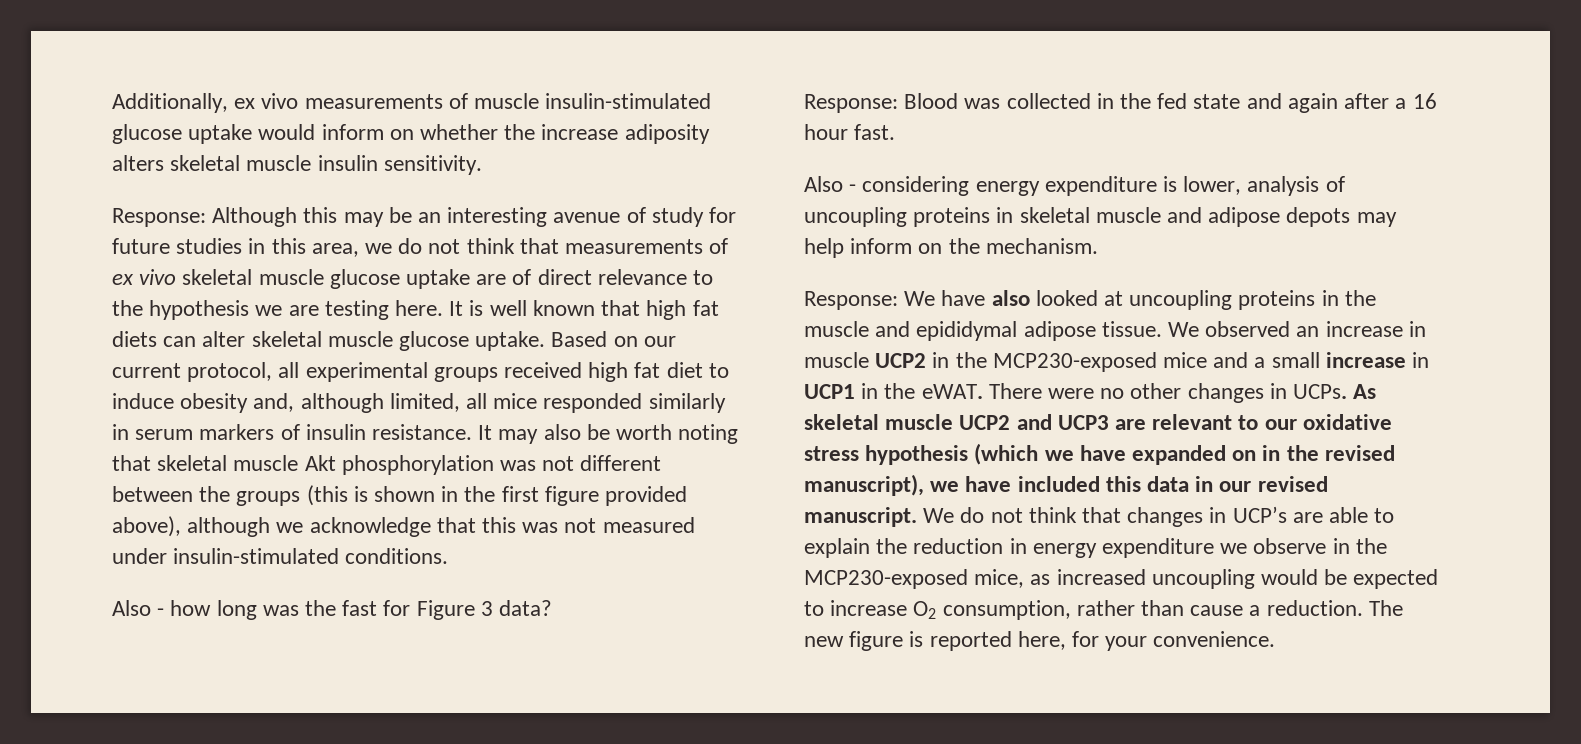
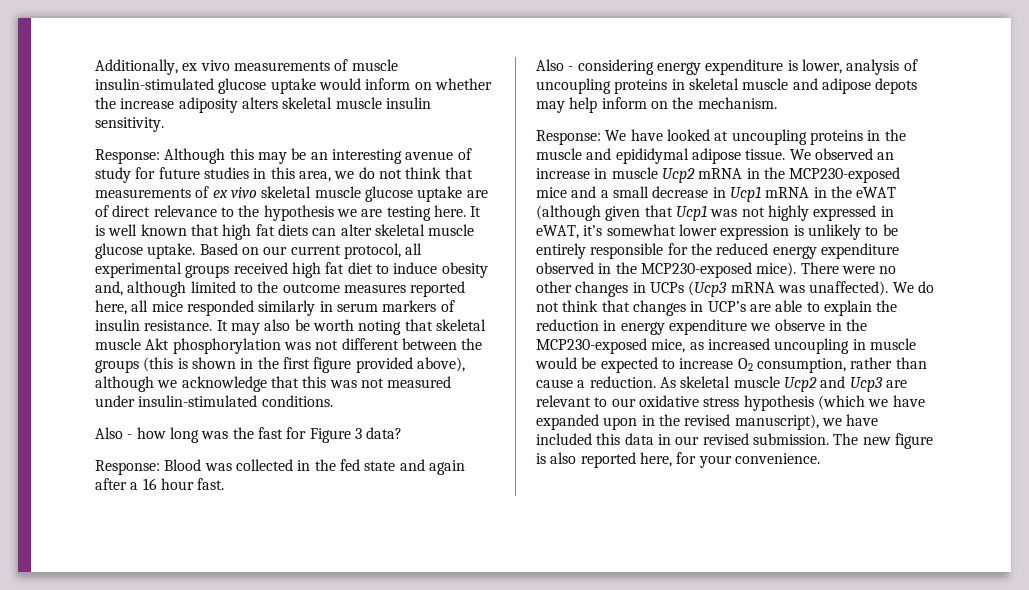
- Based on our current protocol, all experimental groups received high fat diet to induce obesity and, although limited, all mice responded similarly in serum markers of insulin resistance.
+ Based on our current protocol, all experimental groups received high fat diet to induce obesity and, although limited to the outcome measures reported here, all mice responded similarly in serum markers of insulin resistance.
- Response: We have also looked at uncoupling proteins in the muscle and epididymal adipose tissue.
+ Response: We have looked at uncoupling proteins in the muscle and epididymal adipose tissue.
- We observed an increase in muscle UCP2 in the MCP230-exposed mice and a small increase in UCP1 in the eWAT.
+ We observed an increase in muscle Ucp2 mRNA in the MCP230-exposed mice and a small decrease in Ucp1 mRNA in the eWAT (although given that Ucp1 was not highly expressed in eWAT, it’s somewhat lower expression is unlikely to be entirely responsible for the reduced energy expenditure observed in the MCP230-exposed mice).
- There were no other changes in UCPs. As skeletal muscle UCP2 and UCP3 are relevant to our oxidative stress hypothesis (which we have expanded on in the revised manuscript), we have included this data in our revised manuscript.
+ There were no other changes in UCPs (Ucp3 mRNA was unaffected).
- We do not think that changes in UCP’s are able to explain the reduction in energy expenditure we observe in the MCP230-exposed mice, as increased uncoupling would be expected to increase O2 consumption, rather than cause a reduction.
+ We do not think that changes in UCP’s are able to explain the reduction in energy expenditure we observe in the MCP230-exposed mice, as increased uncoupling in muscle would be expected to increase O2 consumption, rather than cause a reduction.
+ As skeletal muscle Ucp2 and Ucp3 are relevant to our oxidative stress hypothesis (which we have expanded upon in the revised manuscript), we have included this data in our revised submission.
- The new figure is reported here, for your convenience.
+ The new figure is also reported here, for your convenience.

